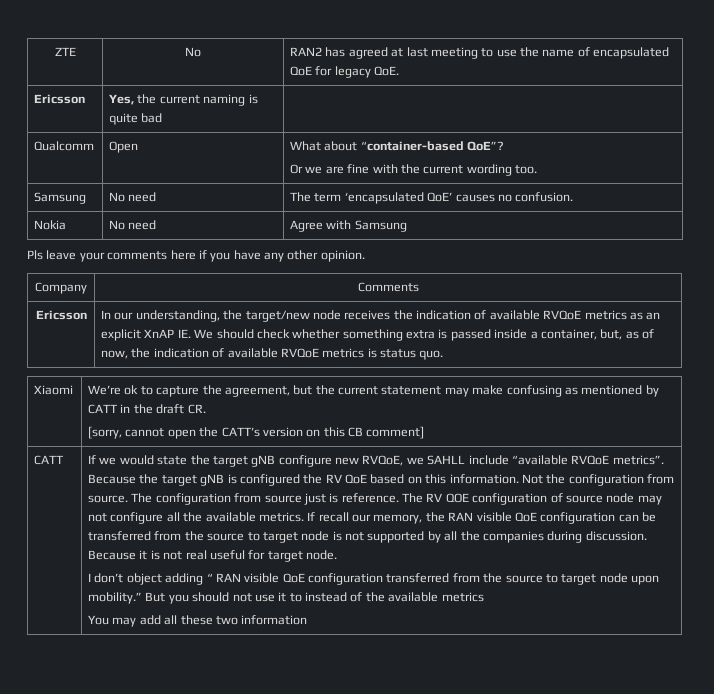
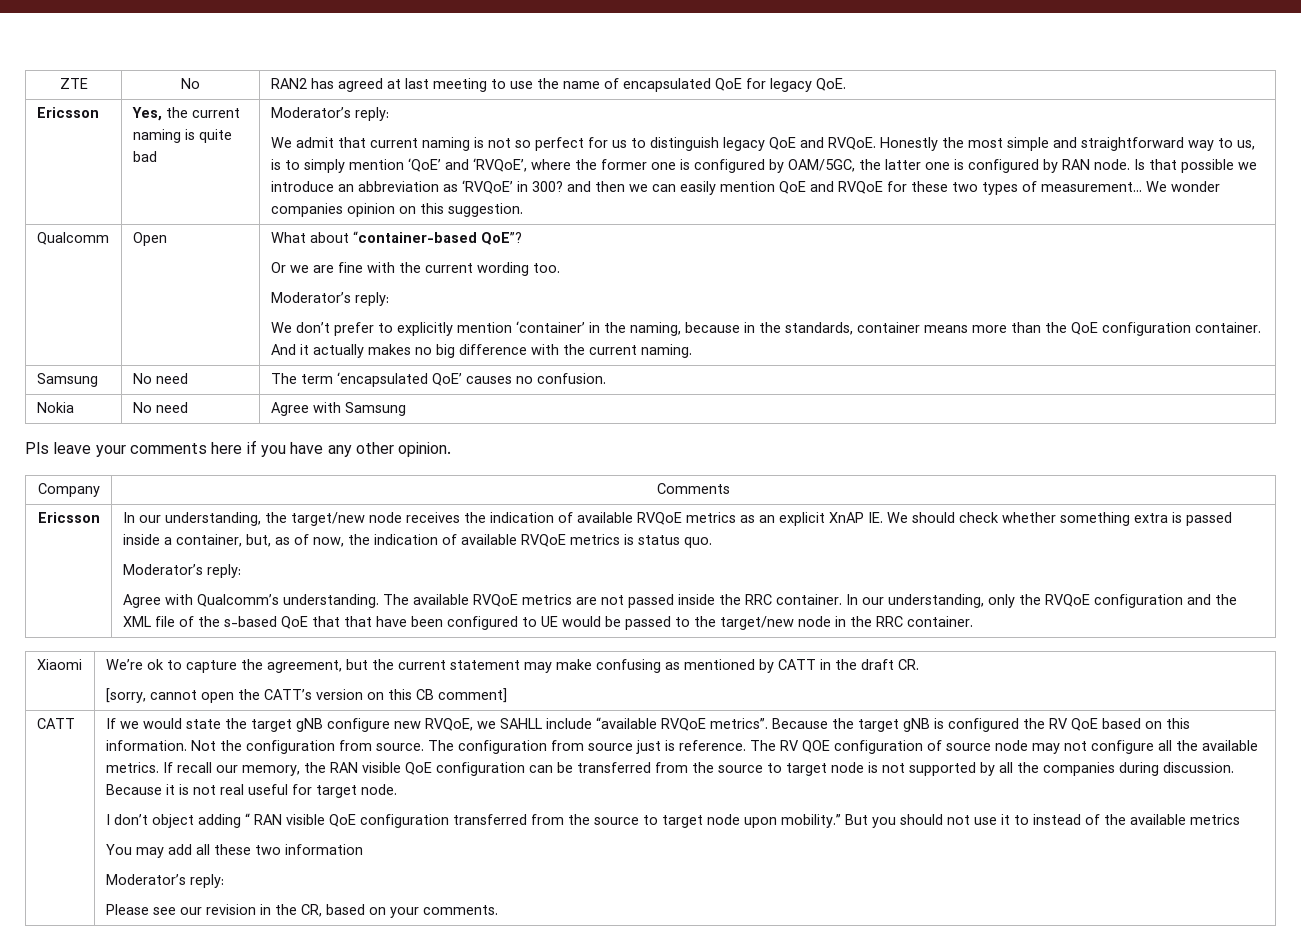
- Yes, the current naming is quite bad
+ Yes, the current naming is quite bad | Moderator’s reply:
+ We admit that current naming is not so perfect for us to distinguish legacy QoE and RVQoE. Honestly the most simple and straightforward way to us, is to simply mention ‘QoE’ and ‘RVQoE’, where the former one is configured by OAM/5GC, the latter one is configured by RAN node. Is that possible we introduce an abbreviation as ‘RVQoE’ in 300? and then we can easily mention QoE and RVQoE for these two types of measurement... We wonder companies opinion on this suggestion.
  Or we are fine with the current wording too.
+ Moderator’s reply:
+ We don’t prefer to explicitly mention ‘container’ in the naming, because in the standards, container means more than the QoE configuration container. And it actually makes no big difference with the current naming.
  In our understanding, the target/new node receives the indication of available RVQoE metrics as an explicit XnAP IE. We should check whether something extra is passed inside a container, but, as of now, the indication of available RVQoE metrics is status quo.
+ Moderator’s reply:
+ Agree with Qualcomm’s understanding. The available RVQoE metrics are not passed inside the RRC container. In our understanding, only the RVQoE configuration and the XML file of the s-based QoE that that have been configured to UE would be passed to the target/new node in the RRC container.
  You may add all these two information
+ Moderator’s reply:
+ Please see our revision in the CR, based on your comments.

